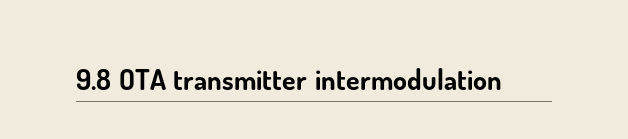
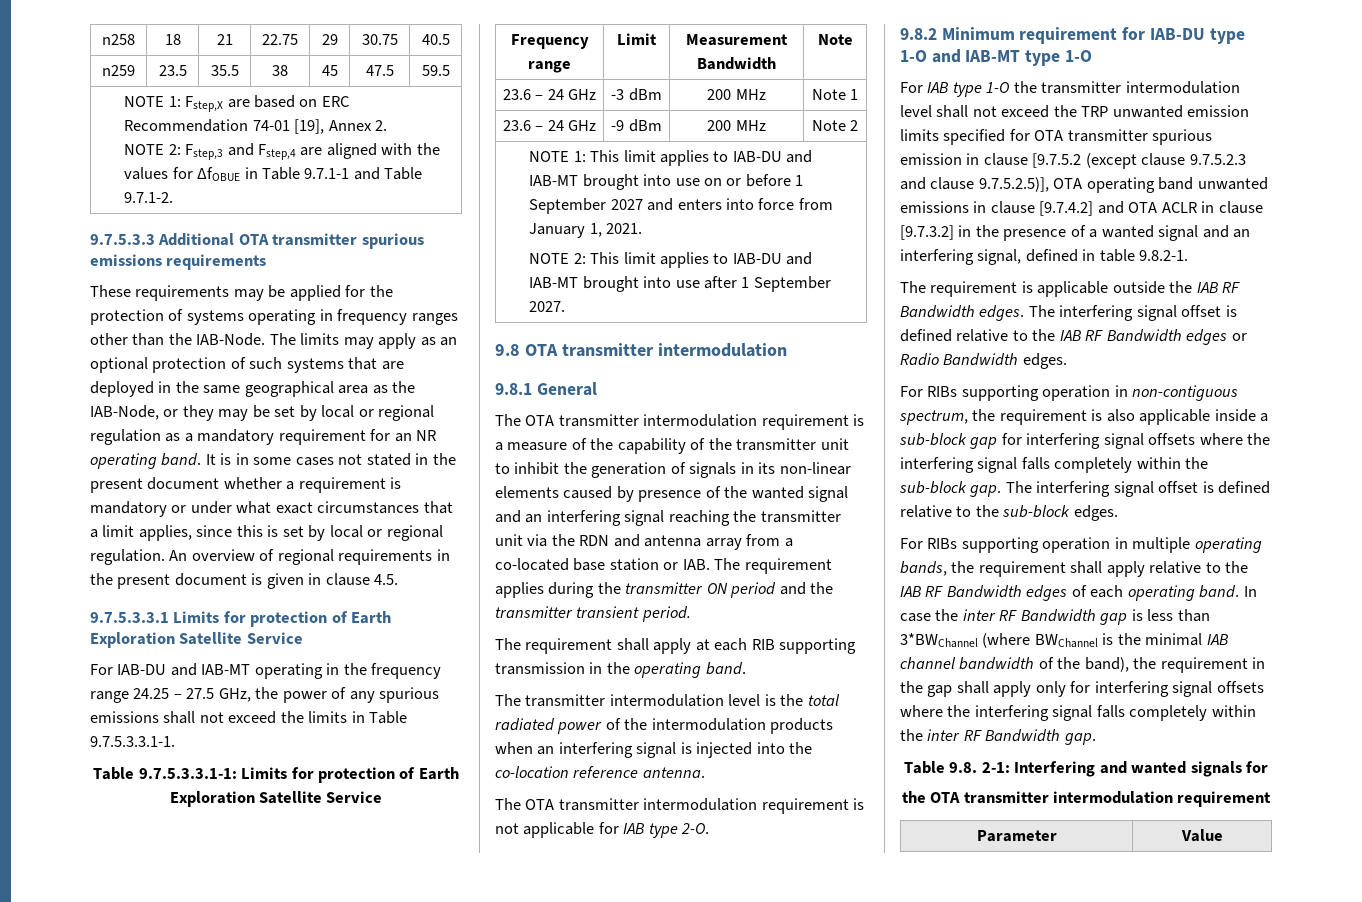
+ n258 | 18 | 21 | 22.75 | 29 | 30.75 | 40.5
+ n259 | 23.5 | 35.5 | 38 | 45 | 47.5 | 59.5
+ NOTE 1: Fstep,X are based on ERC Recommendation 74-01 [19], Annex 2.
+ NOTE 2: Fstep,3 and Fstep,4 are aligned with the values for ΔfOBUE in Table 9.7.1-1 and Table 9.7.1-2.
+ 9.7.5.3.3 Additional OTA transmitter spurious emissions requirements
+ These requirements may be applied for the protection of systems operating in frequency ranges other than the IAB-Node. The limits may apply as an optional protection of such systems that are deployed in the same geographical area as the IAB-Node, or they may be set by local or regional regulation as a mandatory requirement for an NR operating band. It is in some cases not stated in the present document whether a requirement is mandatory or under what exact circumstances that a limit applies, since this is set by local or regional regulation. An overview of regional requirements in the present document is given in clause 4.5.
+ 9.7.5.3.3.1 Limits for protection of Earth Exploration Satellite Service
+ For IAB-DU and IAB-MT operating in the frequency range 24.25 – 27.5 GHz, the power of any spurious emissions shall not exceed the limits in Table 9.7.5.3.3.1-1.
+ Table 9.7.5.3.3.1-1: Limits for protection of Earth Exploration Satellite Service
+ Frequency range | Limit | Measurement Bandwidth | Note
+ 23.6 – 24 GHz | -3 dBm | 200 MHz | Note 1
+ 23.6 – 24 GHz | -9 dBm | 200 MHz | Note 2
+ NOTE 1: This limit applies to IAB-DU and IAB-MT brought into use on or before 1 September 2027 and enters into force from January 1, 2021.
+ NOTE 2: This limit applies to IAB-DU and IAB-MT brought into use after 1 September 2027.
  9.8 OTA transmitter intermodulation
+ 9.8.1 General
+ The OTA transmitter intermodulation requirement is a measure of the capability of the transmitter unit to inhibit the generation of signals in its non-linear elements caused by presence of the wanted signal and an interfering signal reaching the transmitter unit via the RDN and antenna array from a co-located base station or IAB. The requirement applies during the transmitter ON period and the transmitter transient period.
+ The requirement shall apply at each RIB supporting transmission in the operating band.
+ The transmitter intermodulation level is the total radiated power of the intermodulation products when an interfering signal is injected into the co-location reference antenna.
+ The OTA transmitter intermodulation requirement is not applicable for IAB type 2-O.
+ 9.8.2 Minimum requirement for IAB-DU type 1-O and IAB-MT type 1-O
+ For IAB type 1-O the transmitter intermodulation level shall not exceed the TRP unwanted emission limits specified for OTA transmitter spurious emission in clause [9.7.5.2 (except clause 9.7.5.2.3 and clause 9.7.5.2.5)], OTA operating band unwanted emissions in clause [9.7.4.2] and OTA ACLR in clause [9.7.3.2] in the presence of a wanted signal and an interfering signal, defined in table 9.8.2-1.
+ The requirement is applicable outside the IAB RF Bandwidth edges. The interfering signal offset is defined relative to the IAB RF Bandwidth edges or Radio Bandwidth edges.
+ For RIBs supporting operation in non-contiguous spectrum, the requirement is also applicable inside a sub-block gap for interfering signal offsets where the interfering signal falls completely within the sub-block gap. The interfering signal offset is defined relative to the sub-block edges.
+ For RIBs supporting operation in multiple operating bands, the requirement shall apply relative to the IAB RF Bandwidth edges of each operating band. In case the inter RF Bandwidth gap is less than 3*BWChannel (where BWChannel is the minimal IAB channel bandwidth of the band), the requirement in the gap shall apply only for interfering signal offsets where the interfering signal falls completely within the inter RF Bandwidth gap.
+ Table 9.8. 2-1: Interfering and wanted signals for
+ the OTA transmitter intermodulation requirement
+ Parameter | Value

